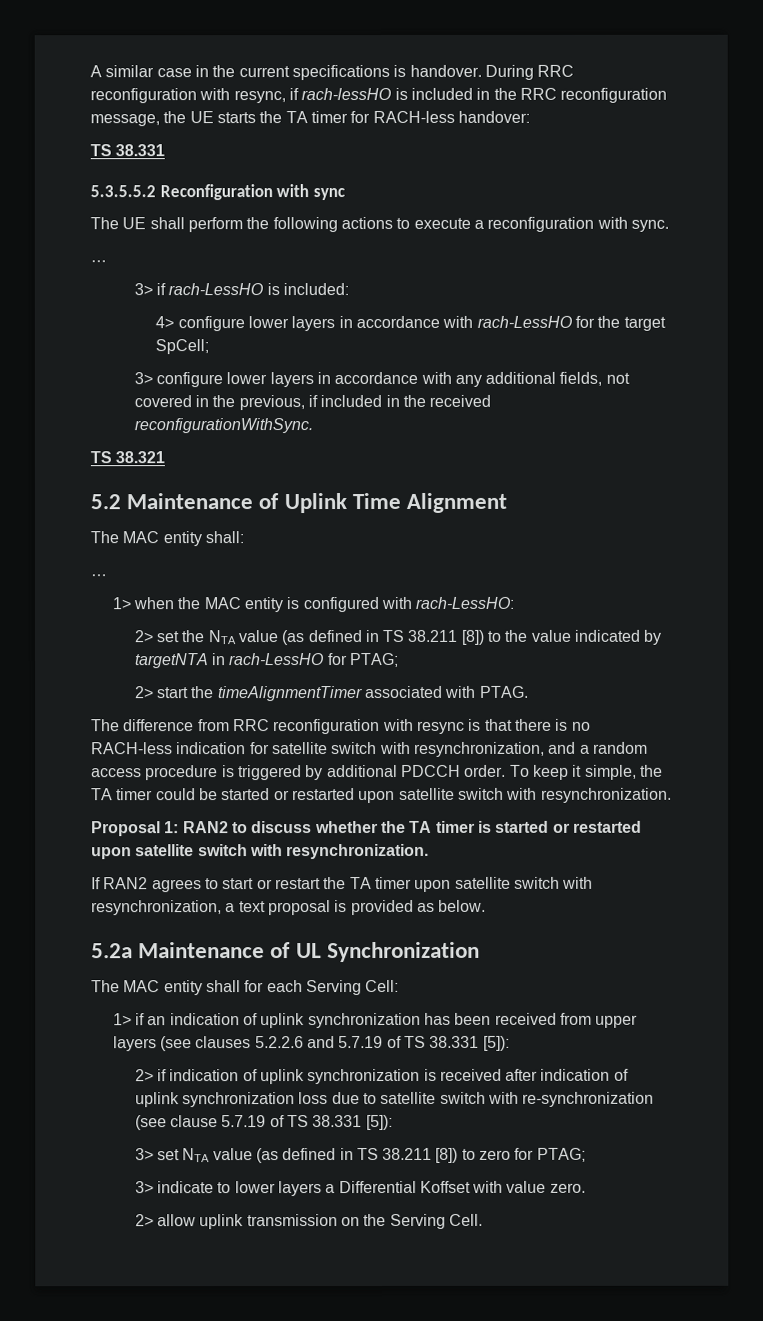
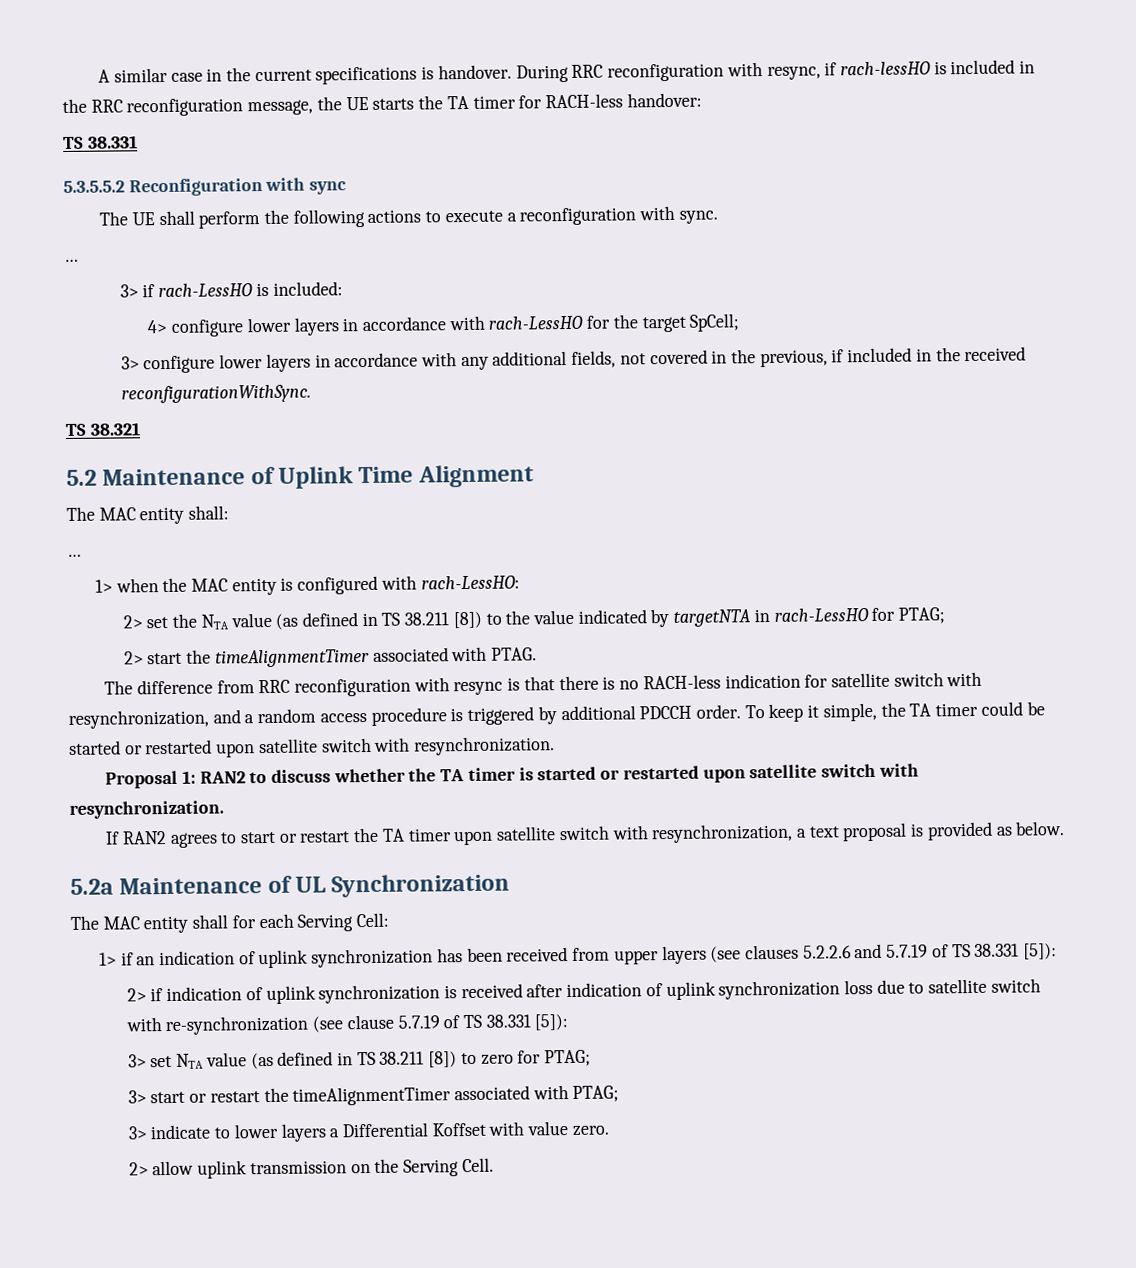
+ 3> start or restart the timeAlignmentTimer associated with PTAG;

